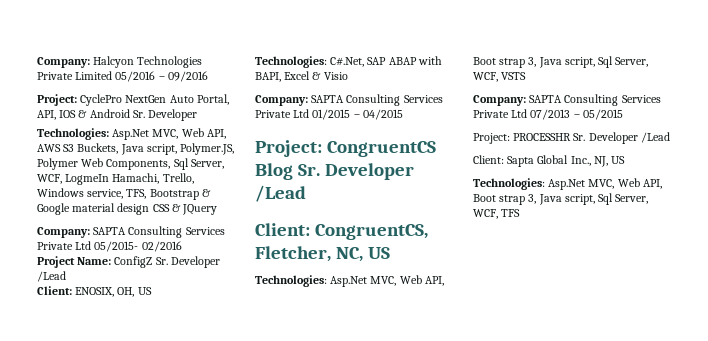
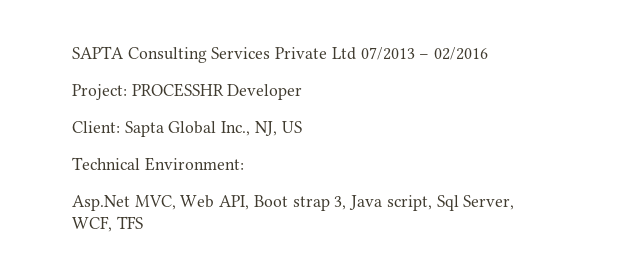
- Company: Halcyon Technologies Private Limited 05/2016 – 09/2016
- Project: CyclePro NextGen Auto Portal, API, IOS & Android Sr. Developer
- Technologies: Asp.Net MVC, Web API, AWS S3 Buckets, Java script, Polymer.JS, Polymer Web Components, Sql Server, WCF, LogmeIn Hamachi, Trello, Windows service, TFS, Bootstrap & Google material design CSS & JQuery
- Company: SAPTA Consulting Services Private Ltd 05/2015- 02/2016
- Project Name: ConfigZ Sr. Developer /Lead
- Client: ENOSIX, OH, US
- Technologies: C#.Net, SAP ABAP with BAPI, Excel & Visio
- Company: SAPTA Consulting Services Private Ltd 01/2015 – 04/2015
- Project: CongruentCS Blog Sr. Developer /Lead
- Client: CongruentCS, Fletcher, NC, US
- Technologies: Asp.Net MVC, Web API, Boot strap 3, Java script, Sql Server, WCF, VSTS
- Company: SAPTA Consulting Services Private Ltd 07/2013 – 05/2015
+ SAPTA Consulting Services Private Ltd 07/2013 – 02/2016
- Project: PROCESSHR Sr. Developer /Lead
+ Project: PROCESSHR Developer
- Technologies: Asp.Net MVC, Web API, Boot strap 3, Java script, Sql Server, WCF, TFS
+ Technical Environment:
+ Asp.Net MVC, Web API, Boot strap 3, Java script, Sql Server, WCF, TFS

